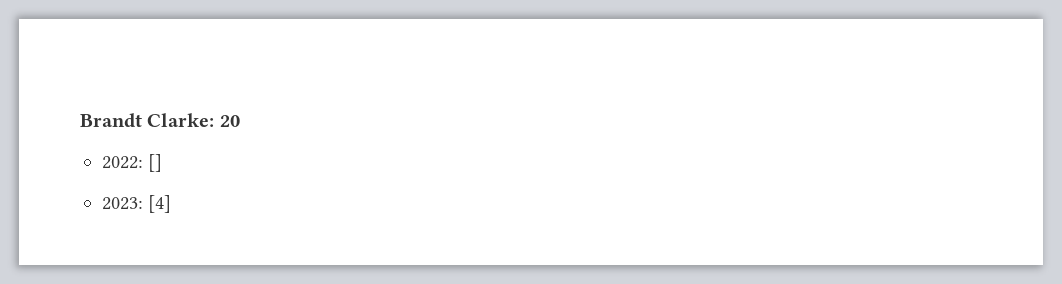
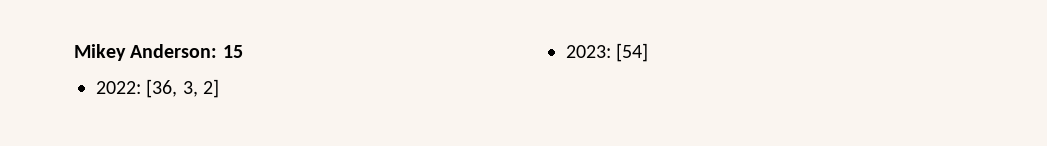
- Brandt Clarke: 20
- 2022: []
+ Mikey Anderson: 15
+ 2022: [36, 3, 2]
- 2023: [4]
+ 2023: [54]

